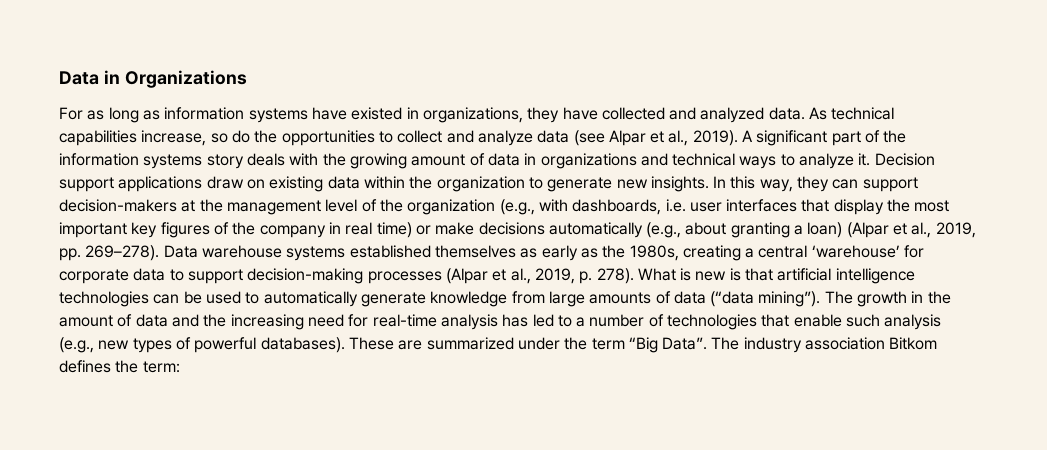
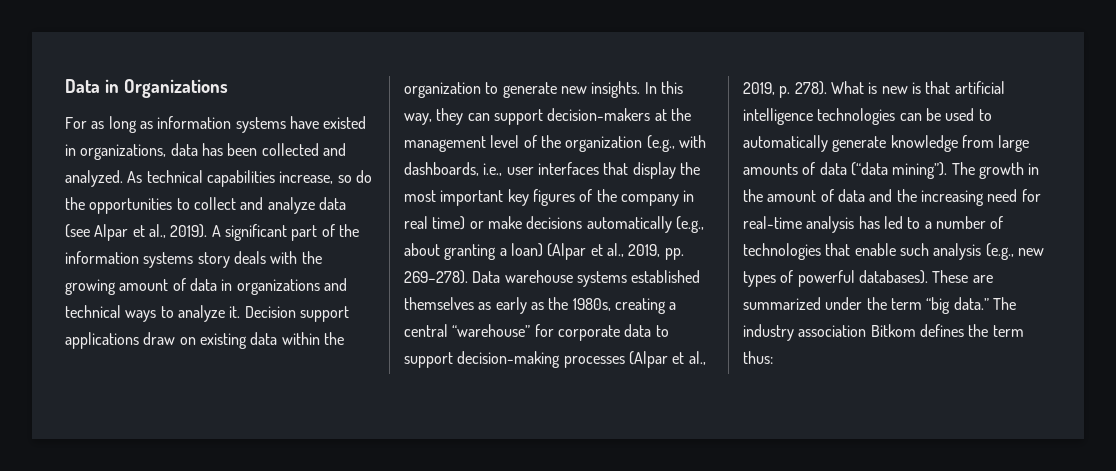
- For as long as information systems have existed in organizations, they have collected and analyzed data.
+ For as long as information systems have existed in organizations, data has been collected and analyzed.
- In this way, they can support decision-makers at the management level of the organization (e.g., with dashboards, i.e. user interfaces that display the most important key figures of the company in real time) or make decisions automatically (e.g., about granting a loan) (Alpar et al., 2019, pp. 269–278).
+ In this way, they can support decision-makers at the management level of the organization (e.g., with dashboards, i.e., user interfaces that display the most important key figures of the company in real time) or make decisions automatically (e.g., about granting a loan) (Alpar et al., 2019, pp. 269–278).
- Data warehouse systems established themselves as early as the 1980s, creating a central ‘warehouse’ for corporate data to support decision-making processes (Alpar et al., 2019, p. 278).
+ Data warehouse systems established themselves as early as the 1980s, creating a central “warehouse” for corporate data to support decision-making processes (Alpar et al., 2019, p. 278).
- These are summarized under the term “Big Data”.
+ These are summarized under the term “big data.”
- The industry association Bitkom defines the term:
+ The industry association Bitkom defines the term thus:

